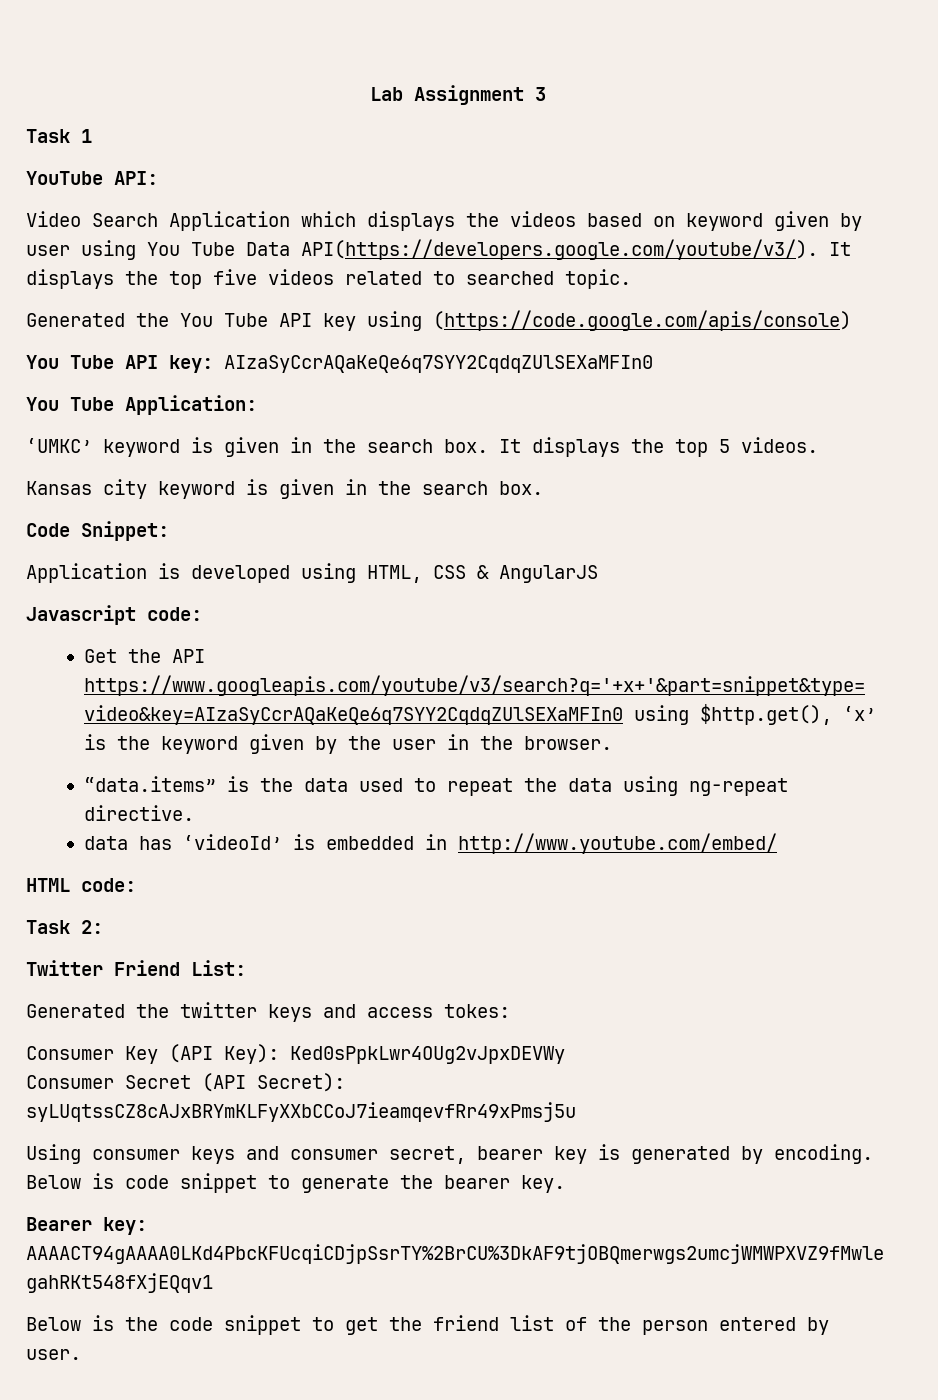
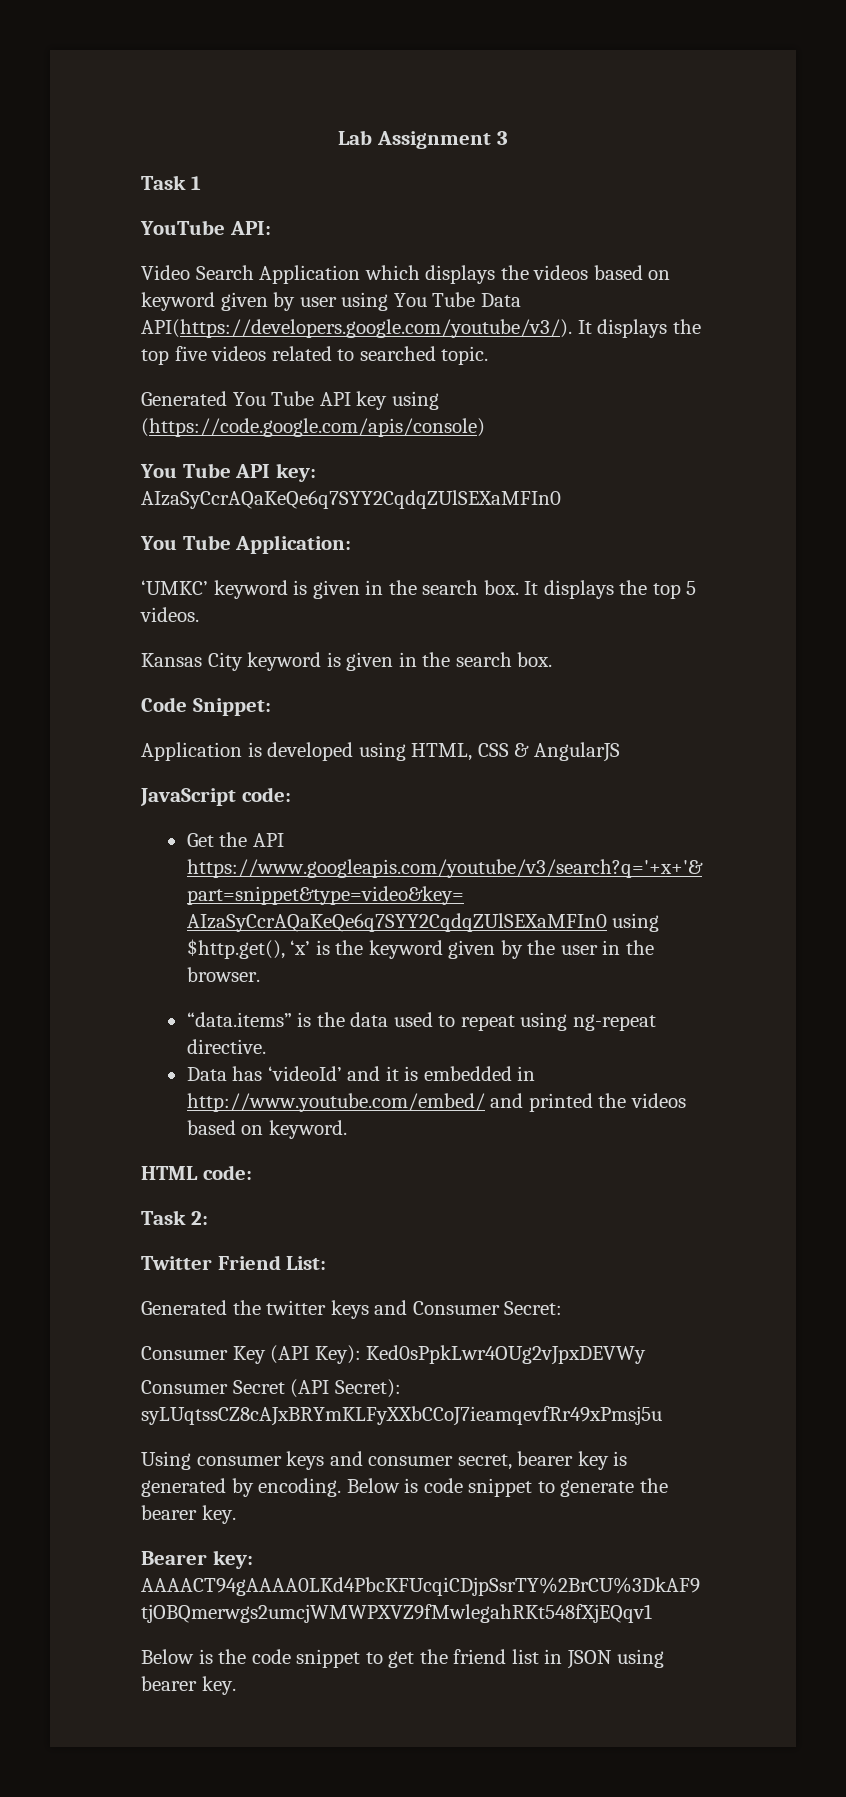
- Generated the You Tube API key using (https://code.google.com/apis/console)
+ Generated You Tube API key using (https://code.google.com/apis/console)
- Kansas city keyword is given in the search box.
+ Kansas City keyword is given in the search box.
- Javascript code:
+ JavaScript code:
- “data.items” is the data used to repeat the data using ng-repeat directive.
+ “data.items” is the data used to repeat using ng-repeat directive.
- data has ‘videoId’ is embedded in http://www.youtube.com/embed/
+ Data has ‘videoId’ and it is embedded in http://www.youtube.com/embed/ and printed the videos based on keyword.
- Generated the twitter keys and access tokes:
+ Generated the twitter keys and Consumer Secret:
- Below is the code snippet to get the friend list of the person entered by user.
+ Below is the code snippet to get the friend list in JSON using bearer key.

